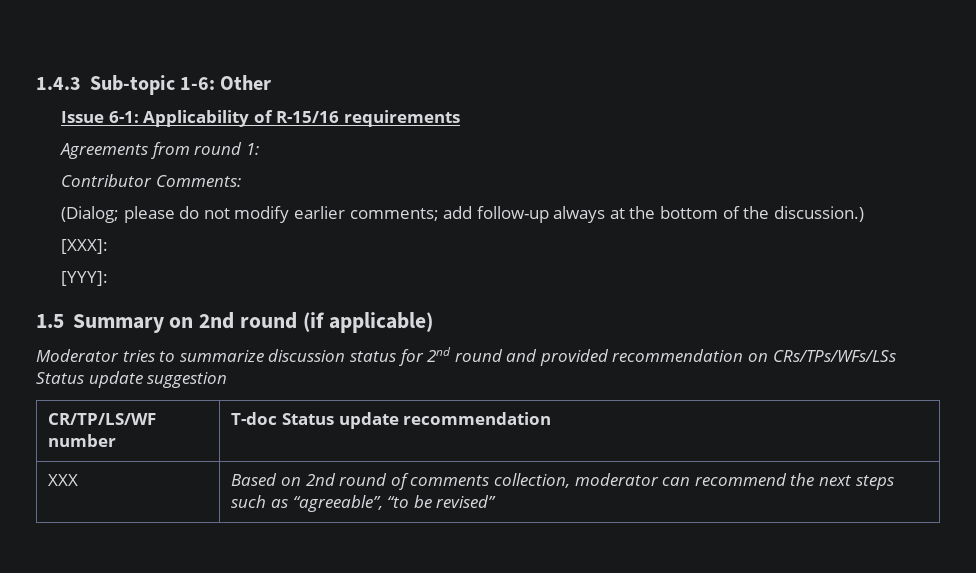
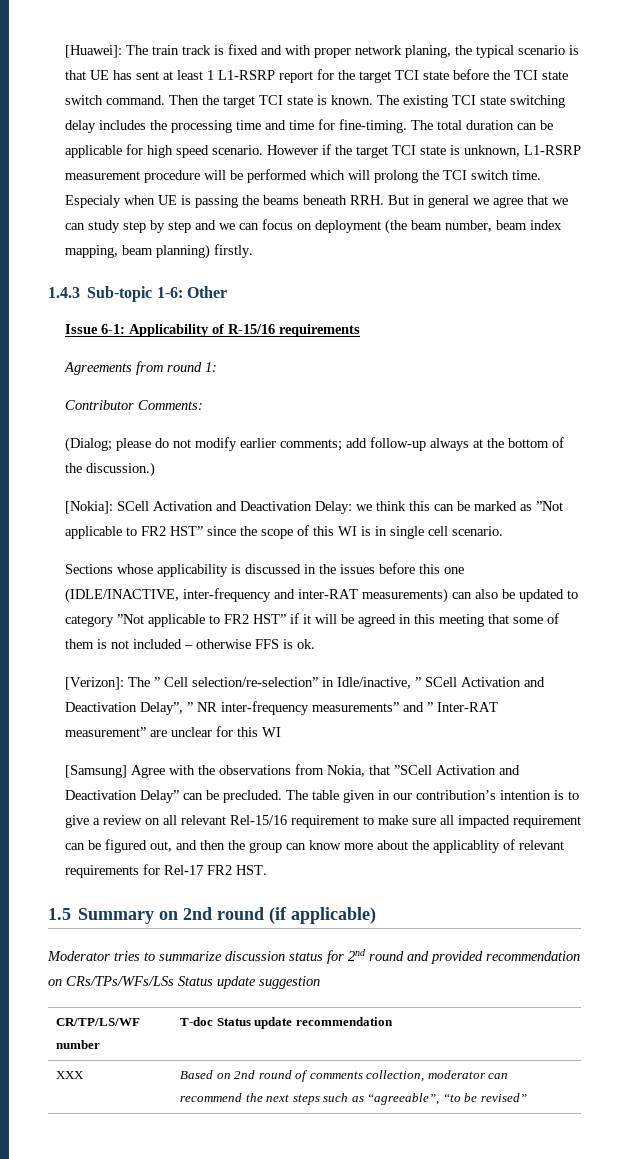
+ [Huawei]: The train track is fixed and with proper network planing, the typical scenario is that UE has sent at least 1 L1-RSRP report for the target TCI state before the TCI state switch command. Then the target TCI state is known. The existing TCI state switching delay includes the processing time and time for fine-timing. The total duration can be applicable for high speed scenario. However if the target TCI state is unknown, L1-RSRP measurement procedure will be performed which will prolong the TCI switch time. Especialy when UE is passing the beams beneath RRH. But in general we agree that we can study step by step and we can focus on deployment (the beam number, beam index mapping, beam planning) firstly.
- [XXX]:
- [YYY]:
+ [Nokia]: SCell Activation and Deactivation Delay: we think this can be marked as ”Not applicable to FR2 HST” since the scope of this WI is in single cell scenario.
+ Sections whose applicability is discussed in the issues before this one (IDLE/INACTIVE, inter-frequency and inter-RAT measurements) can also be updated to category ”Not applicable to FR2 HST” if it will be agreed in this meeting that some of them is not included – otherwise FFS is ok.
+ [Verizon]: The ” Cell selection/re-selection” in Idle/inactive, ” SCell Activation and Deactivation Delay”, ” NR inter-frequency measurements” and ” Inter-RAT measurement” are unclear for this WI
+ [Samsung] Agree with the observations from Nokia, that ”SCell Activation and Deactivation Delay” can be precluded. The table given in our contribution’s intention is to give a review on all relevant Rel-15/16 requirement to make sure all impacted requirement can be figured out, and then the group can know more about the applicablity of relevant requirements for Rel-17 FR2 HST.

